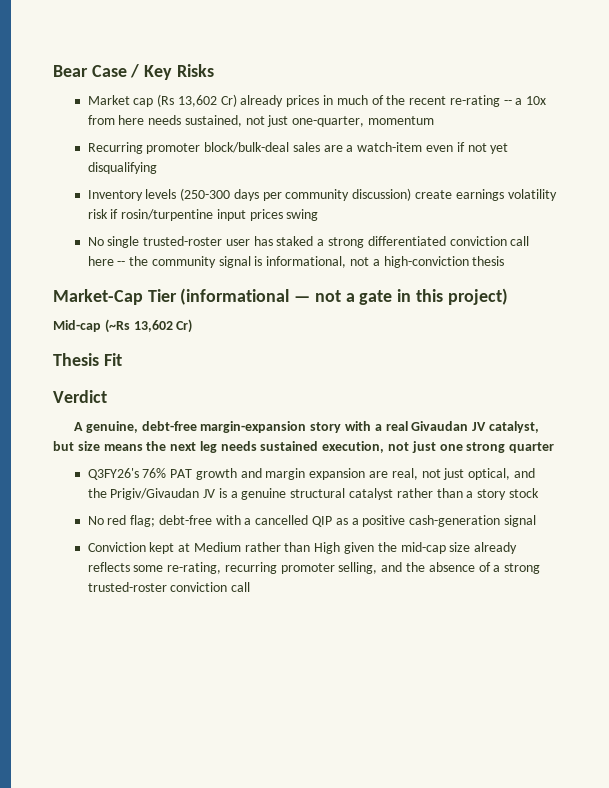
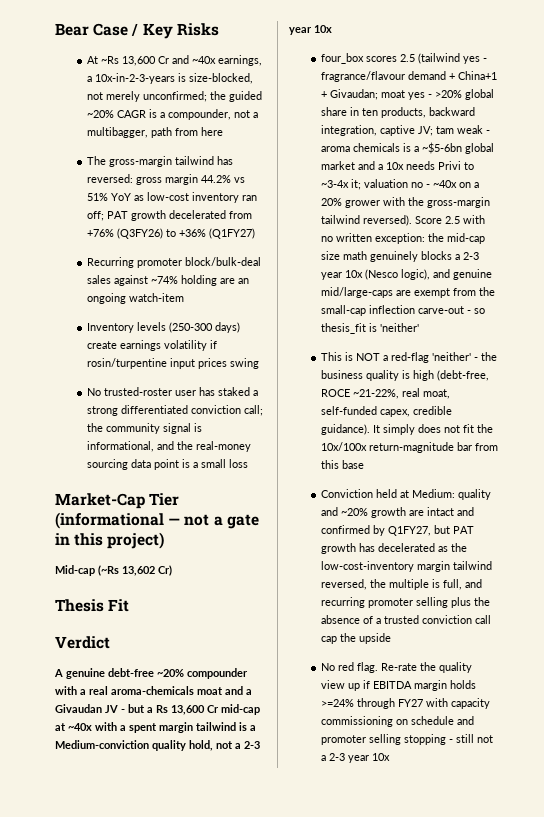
- Market cap (Rs 13,602 Cr) already prices in much of the recent re-rating -- a 10x from here needs sustained, not just one-quarter, momentum
- Recurring promoter block/bulk-deal sales are a watch-item even if not yet disqualifying
+ At ~Rs 13,600 Cr and ~40x earnings, a 10x-in-2-3-years is size-blocked, not merely unconfirmed; the guided ~20% CAGR is a compounder, not a multibagger, path from here
+ The gross-margin tailwind has reversed: gross margin 44.2% vs 51% YoY as low-cost inventory ran off; PAT growth decelerated from +76% (Q3FY26) to +36% (Q1FY27)
+ Recurring promoter block/bulk-deal sales against ~74% holding are an ongoing watch-item
- Inventory levels (250-300 days per community discussion) create earnings volatility risk if rosin/turpentine input prices swing
+ Inventory levels (250-300 days) create earnings volatility if rosin/turpentine input prices swing
- No single trusted-roster user has staked a strong differentiated conviction call here -- the community signal is informational, not a high-conviction thesis
+ No trusted-roster user has staked a strong differentiated conviction call; the community signal is informational, and the real-money sourcing data point is a small loss
- A genuine, debt-free margin-expansion story with a real Givaudan JV catalyst, but size means the next leg needs sustained execution, not just one strong quarter
- Q3FY26's 76% PAT growth and margin expansion are real, not just optical, and the Prigiv/Givaudan JV is a genuine structural catalyst rather than a story stock
- No red flag; debt-free with a cancelled QIP as a positive cash-generation signal
- Conviction kept at Medium rather than High given the mid-cap size already reflects some re-rating, recurring promoter selling, and the absence of a strong trusted-roster conviction call
+ A genuine debt-free ~20% compounder with a real aroma-chemicals moat and a Givaudan JV - but a Rs 13,600 Cr mid-cap at ~40x with a spent margin tailwind is a Medium-conviction quality hold, not a 2-3 year 10x
+ four_box scores 2.5 (tailwind yes - fragrance/flavour demand + China+1 + Givaudan; moat yes - >20% global share in ten products, backward integration, captive JV; tam weak - aroma chemicals is a ~$5-6bn global market and a 10x needs Privi to ~3-4x it; valuation no - ~40x on a 20% grower with the gross-margin tailwind reversed). Score 2.5 with no written exception: the mid-cap size math genuinely blocks a 2-3 year 10x (Nesco logic), and genuine mid/large-caps are exempt from the small-cap inflection carve-out - so thesis_fit is 'neither'
+ This is NOT a red-flag 'neither' - the business quality is high (debt-free, ROCE ~21-22%, real moat, self-funded capex, credible guidance). It simply does not fit the 10x/100x return-magnitude bar from this base
+ Conviction held at Medium: quality and ~20% growth are intact and confirmed by Q1FY27, but PAT growth has decelerated as the low-cost-inventory margin tailwind reversed, the multiple is full, and recurring promoter selling plus the absence of a trusted conviction call cap the upside
+ No red flag. Re-rate the quality view up if EBITDA margin holds >=24% through FY27 with capacity commissioning on schedule and promoter selling stopping - still not a 2-3 year 10x

